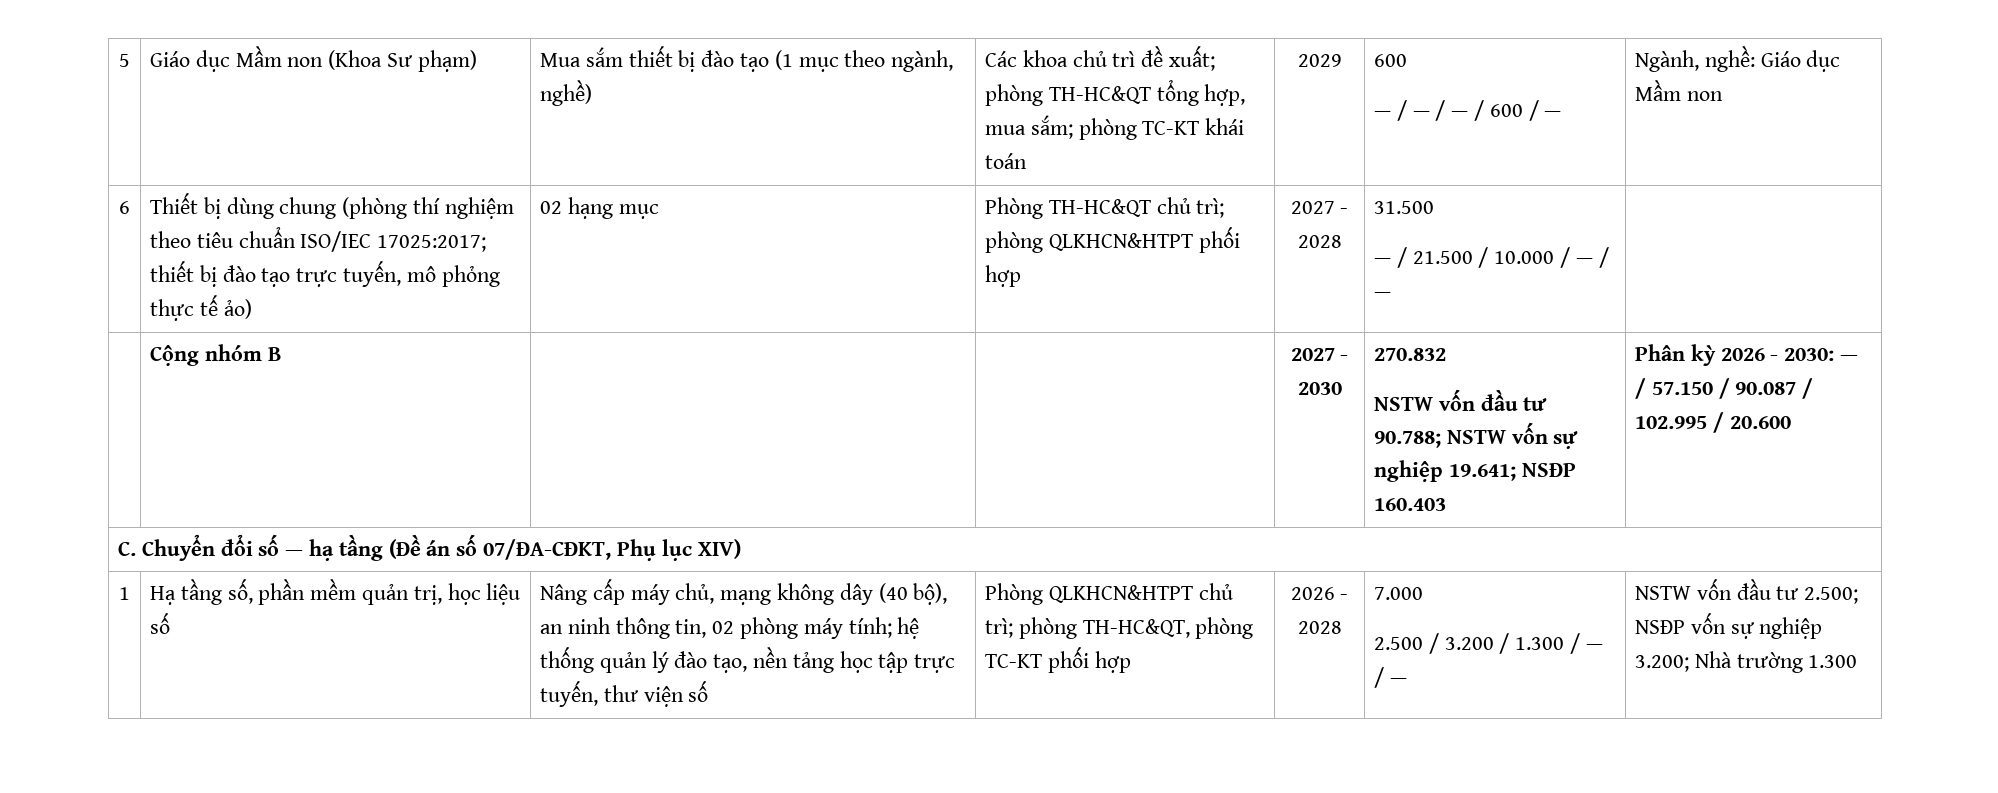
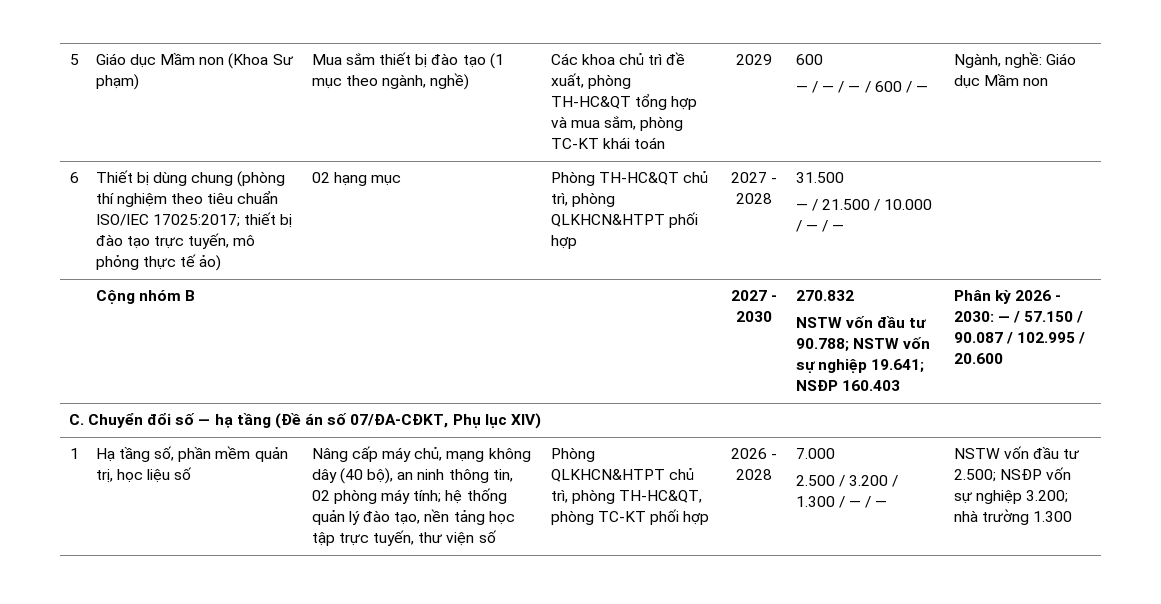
- Các khoa chủ trì đề xuất; phòng TH-HC&QT tổng hợp, mua sắm; phòng TC-KT khái toán
+ Các khoa chủ trì đề xuất, phòng TH-HC&QT tổng hợp và mua sắm, phòng TC-KT khái toán
- Phòng TH-HC&QT chủ trì; phòng QLKHCN&HTPT phối hợp
+ Phòng TH-HC&QT chủ trì, phòng QLKHCN&HTPT phối hợp
- Phòng QLKHCN&HTPT chủ trì; phòng TH-HC&QT, phòng TC-KT phối hợp
+ Phòng QLKHCN&HTPT chủ trì, phòng TH-HC&QT, phòng TC-KT phối hợp
- NSTW vốn đầu tư 2.500; NSĐP vốn sự nghiệp 3.200; Nhà trường 1.300
+ NSTW vốn đầu tư 2.500; NSĐP vốn sự nghiệp 3.200; nhà trường 1.300

